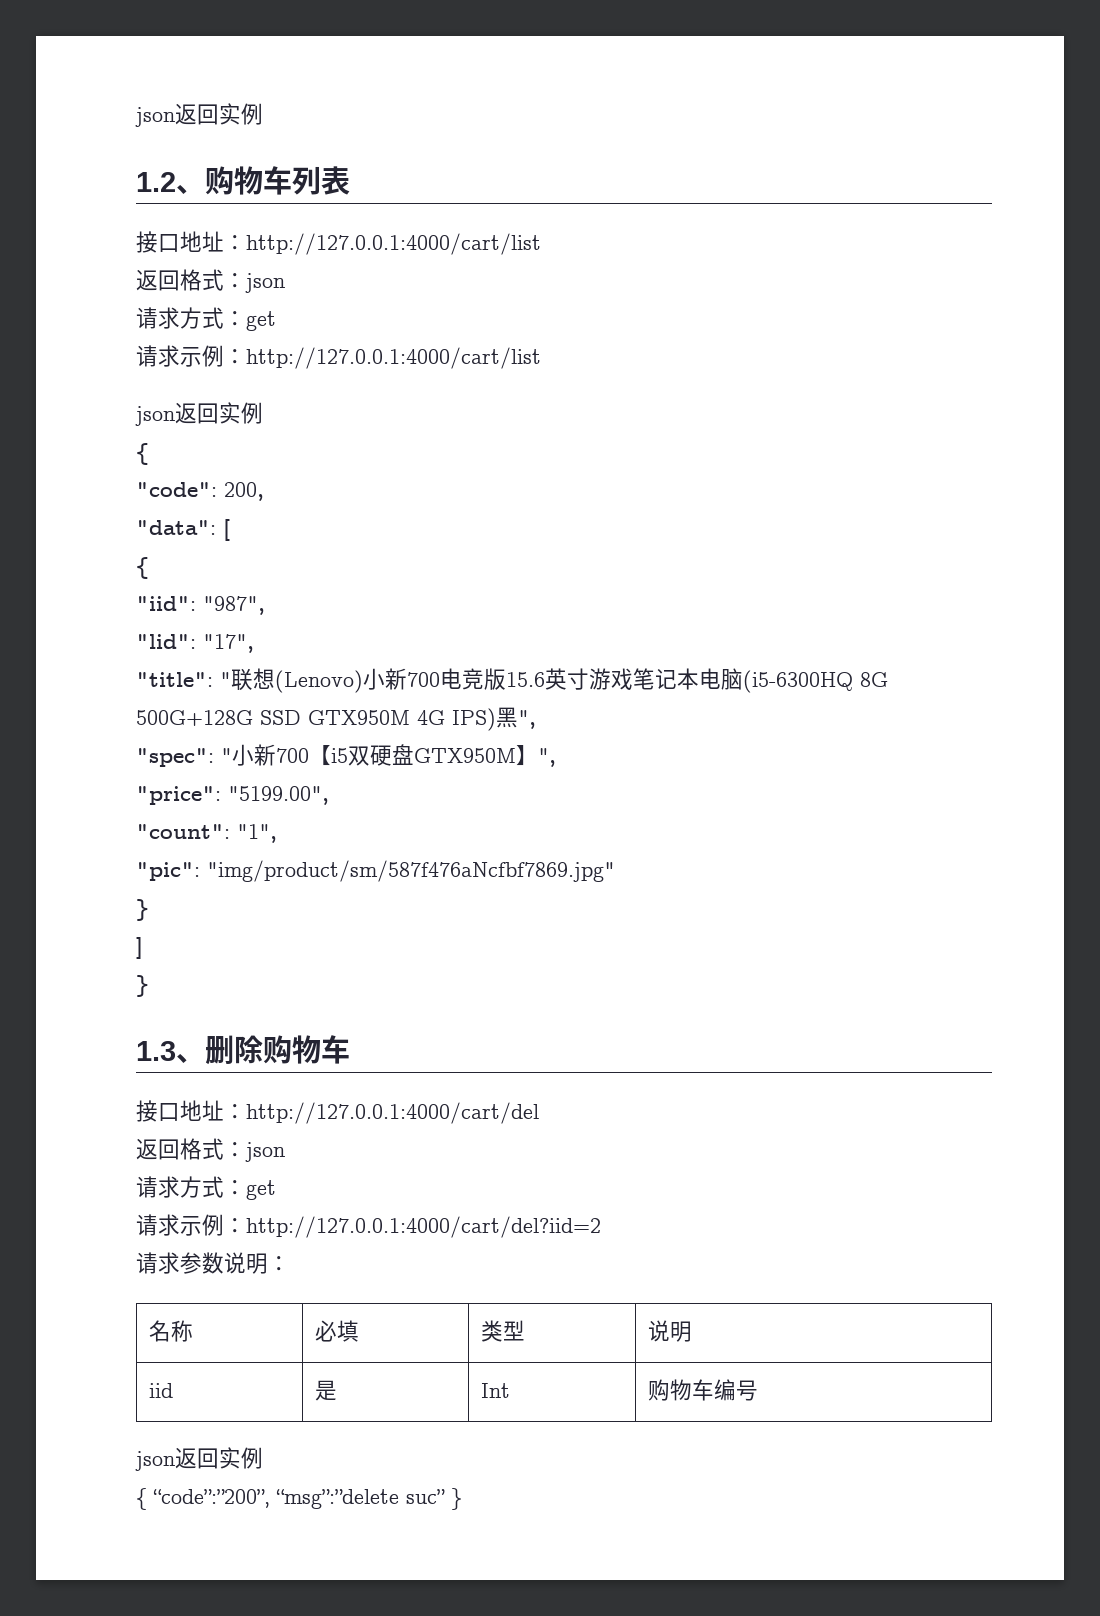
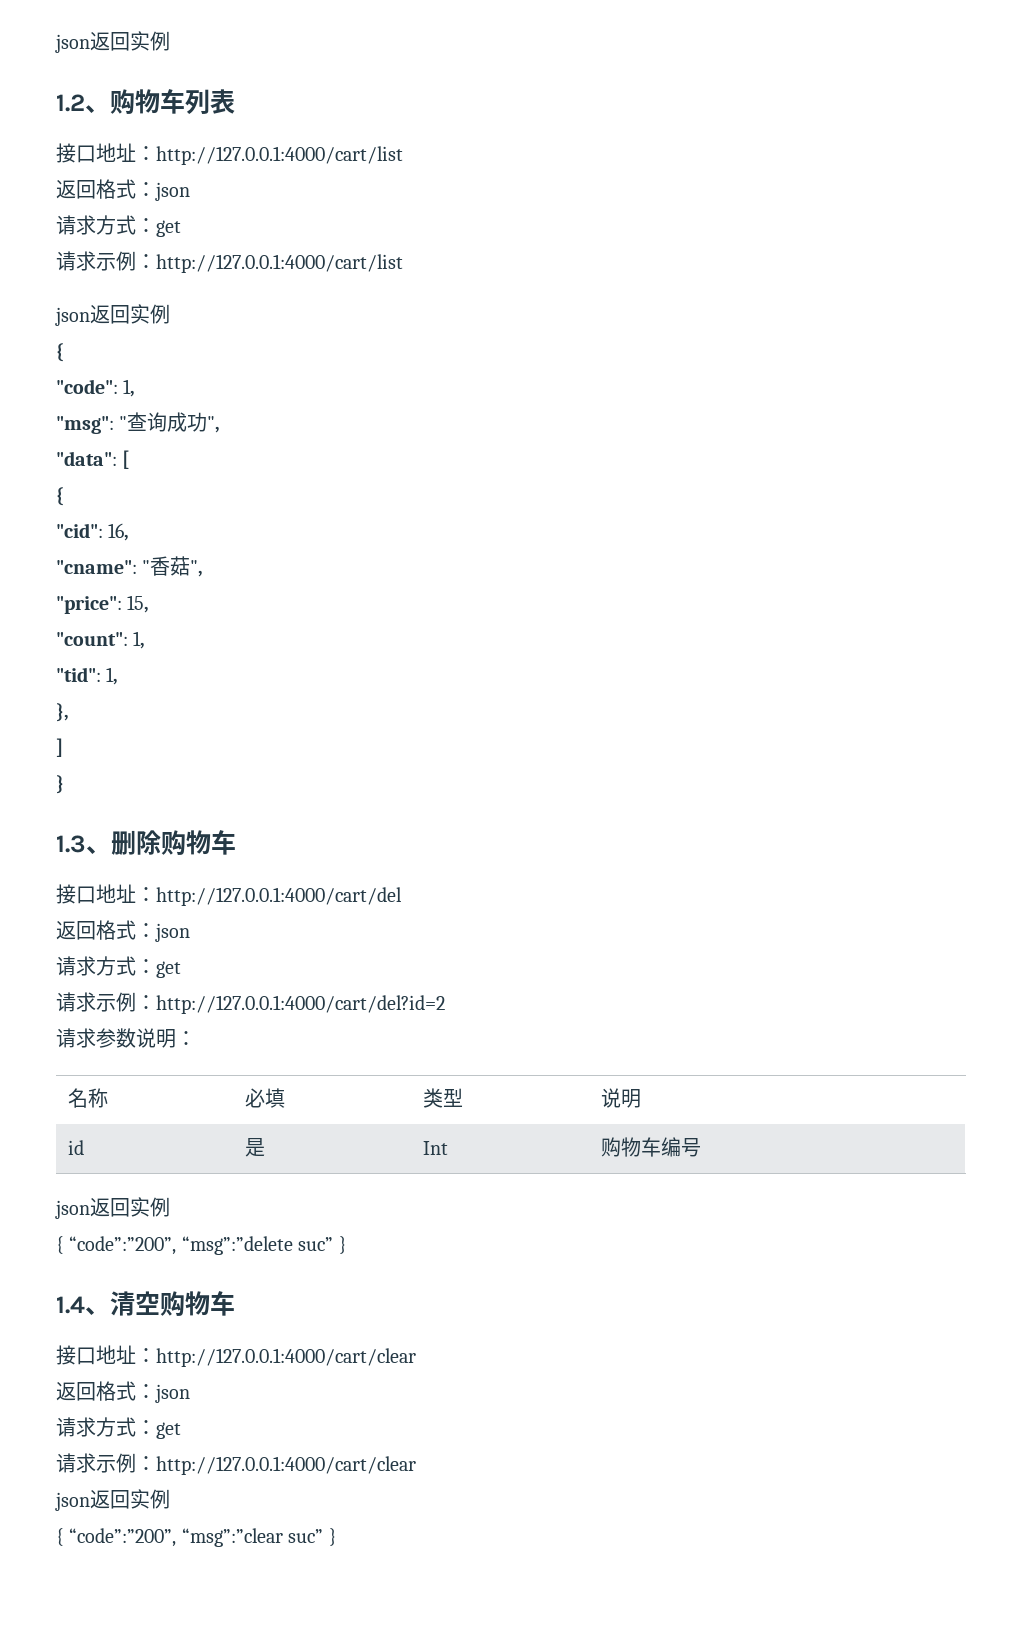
- "code": 200,
+ "code": 1,
+ "msg": "查询成功",
  "data": [
  {
- "iid": "987",
- "lid": "17",
- "title": "联想(Lenovo)小新700电竞版15.6英寸游戏笔记本电脑(i5-6300HQ 8G 500G+128G SSD GTX950M 4G IPS)黑",
- "spec": "小新700【i5双硬盘GTX950M】",
+ "cid": 16,
+ "cname": "香菇",
- "price": "5199.00",
+ "price": 15,
- "count": "1",
- "pic": "img/product/sm/587f476aNcfbf7869.jpg"
- }
+ "count": 1,
+ "tid": 1,
+ },
- 请求示例：http://127.0.0.1:4000/cart/del?iid=2
+ 请求示例：http://127.0.0.1:4000/cart/del?id=2
- iid | 是 | Int | 购物车编号
+ id | 是 | Int | 购物车编号
+ 1.4、清空购物车
+ 接口地址：http://127.0.0.1:4000/cart/clear
+ 返回格式：json
+ 请求方式：get
+ 请求示例：http://127.0.0.1:4000/cart/clear
+ json返回实例
+ { “code”:”200”, “msg”:”clear suc” }

